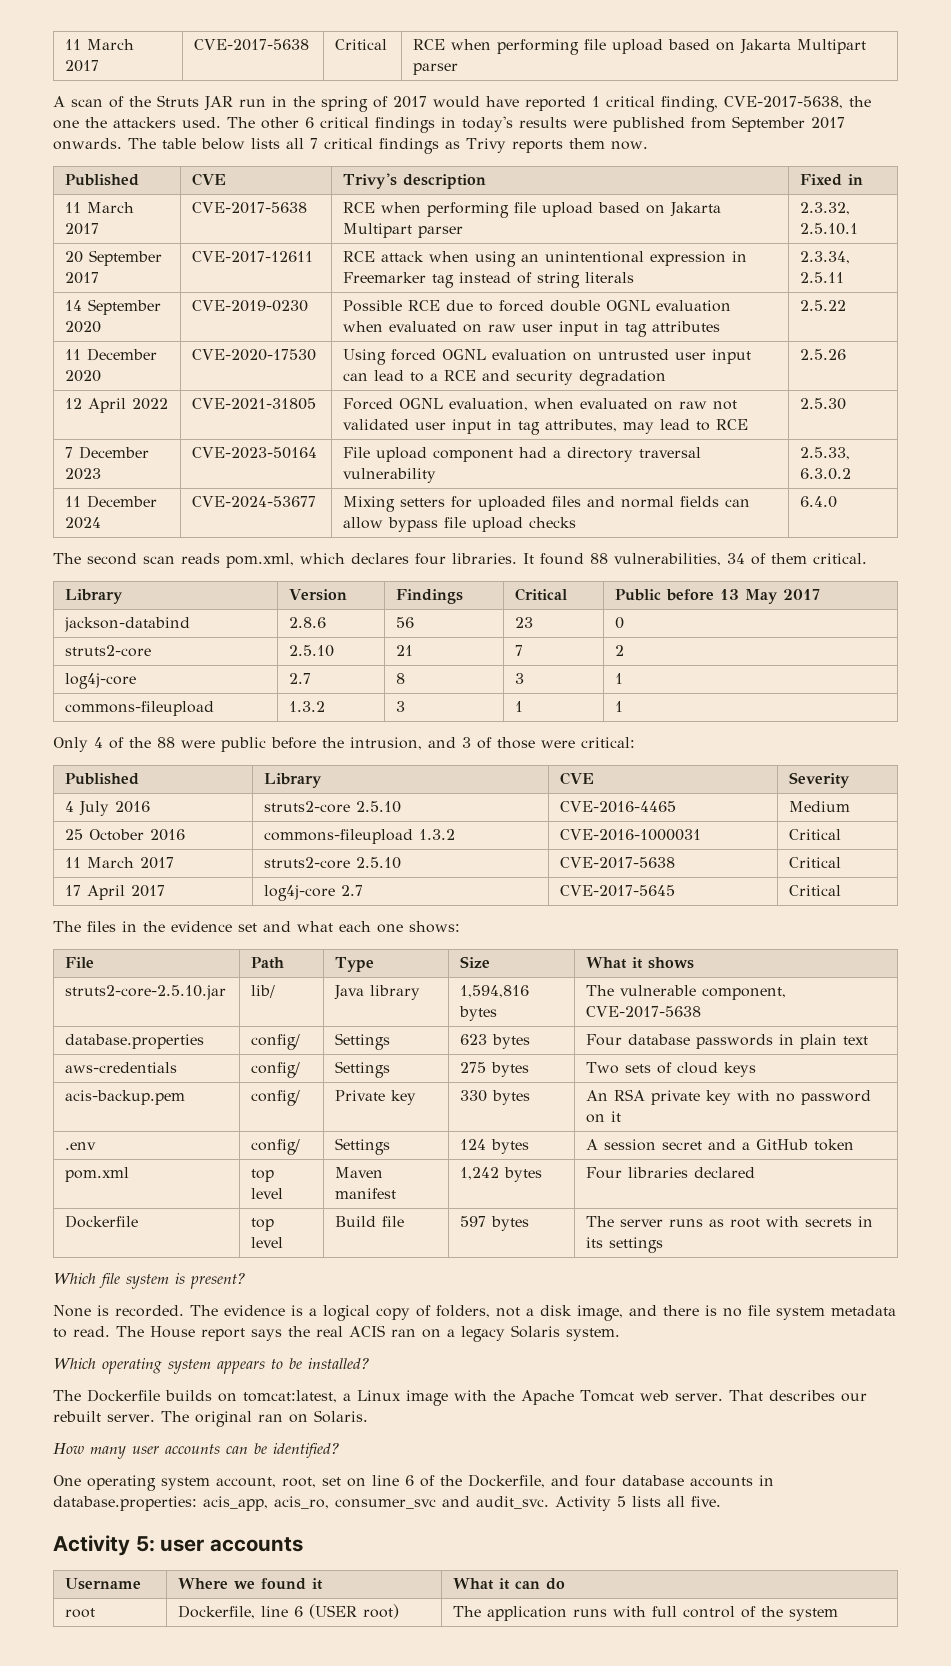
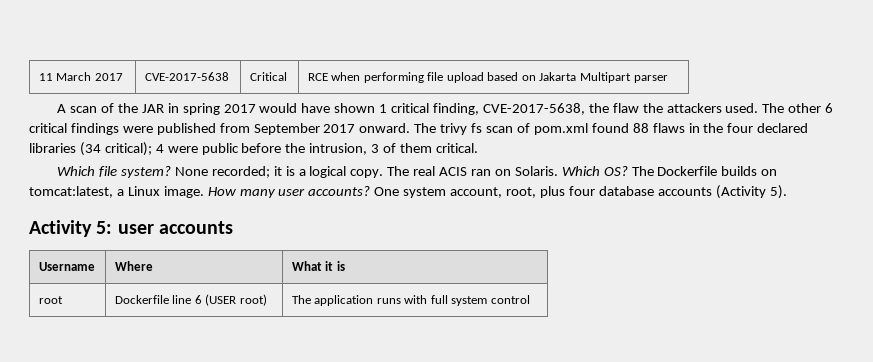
- A scan of the Struts JAR run in the spring of 2017 would have reported 1 critical finding, CVE-2017-5638, the one the attackers used.
+ A scan of the JAR in spring 2017 would have shown 1 critical finding, CVE-2017-5638, the flaw the attackers used.
- The other 6 critical findings in today's results were published from September 2017 onwards. The table below lists all 7 critical findings as Trivy reports them now.
- Published | CVE | Trivy's description | Fixed in
- 11 March 2017 | CVE-2017-5638 | RCE when performing file upload based on Jakarta Multipart parser | 2.3.32, 2.5.10.1
- 20 September 2017 | CVE-2017-12611 | RCE attack when using an unintentional expression in Freemarker tag instead of string literals | 2.3.34, 2.5.11
- 14 September 2020 | CVE-2019-0230 | Possible RCE due to forced double OGNL evaluation when evaluated on raw user input in tag attributes | 2.5.22
- 11 December 2020 | CVE-2020-17530 | Using forced OGNL evaluation on untrusted user input can lead to a RCE and security degradation | 2.5.26
- 12 April 2022 | CVE-2021-31805 | Forced OGNL evaluation, when evaluated on raw not validated user input in tag attributes, may lead to RCE | 2.5.30
- 7 December 2023 | CVE-2023-50164 | File upload component had a directory traversal vulnerability | 2.5.33, 6.3.0.2
- 11 December 2024 | CVE-2024-53677 | Mixing setters for uploaded files and normal fields can allow bypass file upload checks | 6.4.0
- The second scan reads pom.xml, which declares four libraries. It found 88 vulnerabilities, 34 of them critical.
- Library | Version | Findings | Critical | Public before 13 May 2017
- jackson-databind | 2.8.6 | 56 | 23 | 0
- struts2-core | 2.5.10 | 21 | 7 | 2
- log4j-core | 2.7 | 8 | 3 | 1
- commons-fileupload | 1.3.2 | 3 | 1 | 1
- Only 4 of the 88 were public before the intrusion, and 3 of those were critical:
- Published | Library | CVE | Severity
- 4 July 2016 | struts2-core 2.5.10 | CVE-2016-4465 | Medium
- 25 October 2016 | commons-fileupload 1.3.2 | CVE-2016-1000031 | Critical
- 11 March 2017 | struts2-core 2.5.10 | CVE-2017-5638 | Critical
- 17 April 2017 | log4j-core 2.7 | CVE-2017-5645 | Critical
- The files in the evidence set and what each one shows:
- File | Path | Type | Size | What it shows
- struts2-core-2.5.10.jar | lib/ | Java library | 1,594,816 bytes | The vulnerable component, CVE-2017-5638
- database.properties | config/ | Settings | 623 bytes | Four database passwords in plain text
- aws-credentials | config/ | Settings | 275 bytes | Two sets of cloud keys
- acis-backup.pem | config/ | Private key | 330 bytes | An RSA private key with no password on it
- .env | config/ | Settings | 124 bytes | A session secret and a GitHub token
- pom.xml | top level | Maven manifest | 1,242 bytes | Four libraries declared
- Dockerfile | top level | Build file | 597 bytes | The server runs as root with secrets in its settings
- Which file system is present?
- None is recorded. The evidence is a logical copy of folders, not a disk image, and there is no file system metadata to read. The House report says the real ACIS ran on a legacy Solaris system.
- Which operating system appears to be installed?
- The Dockerfile builds on tomcat:latest, a Linux image with the Apache Tomcat web server. That describes our rebuilt server. The original ran on Solaris.
- How many user accounts can be identified?
- One operating system account, root, set on line 6 of the Dockerfile, and four database accounts in database.properties: acis_app, acis_ro, consumer_svc and audit_svc. Activity 5 lists all five.
+ The other 6 critical findings were published from September 2017 onward. The trivy fs scan of pom.xml found 88 flaws in the four declared libraries (34 critical); 4 were public before the intrusion, 3 of them critical.
+ Which file system? None recorded; it is a logical copy. The real ACIS ran on Solaris. Which OS? The Dockerfile builds on tomcat:latest, a Linux image. How many user accounts? One system account, root, plus four database accounts (Activity 5).
- Username | Where we found it | What it can do
+ Username | Where | What it is
- root | Dockerfile, line 6 (USER root) | The application runs with full control of the system
+ root | Dockerfile line 6 (USER root) | The application runs with full system control

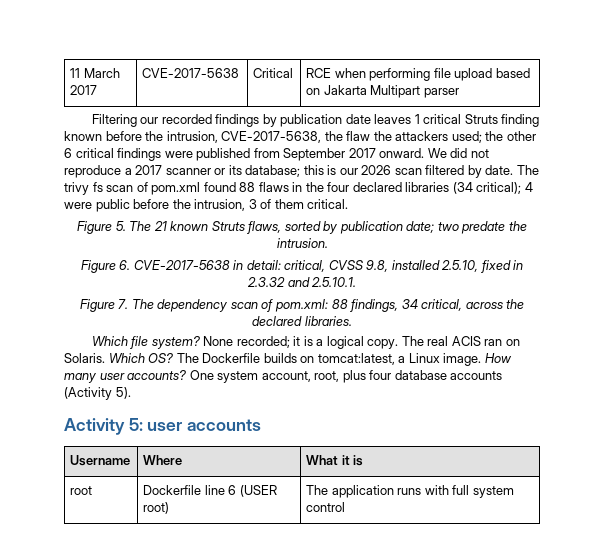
- A scan of the JAR in spring 2017 would have shown 1 critical finding, CVE-2017-5638, the flaw the attackers used. The other 6 critical findings were published from September 2017 onward.
+ Filtering our recorded findings by publication date leaves 1 critical Struts finding known before the intrusion, CVE-2017-5638, the flaw the attackers used; the other 6 critical findings were published from September 2017 onward.
+ We did not reproduce a 2017 scanner or its database; this is our 2026 scan filtered by date.
+ Figure 5. The 21 known Struts flaws, sorted by publication date; two predate the intrusion.
+ Figure 6. CVE-2017-5638 in detail: critical, CVSS 9.8, installed 2.5.10, fixed in 2.3.32 and 2.5.10.1.
+ Figure 7. The dependency scan of pom.xml: 88 findings, 34 critical, across the declared libraries.

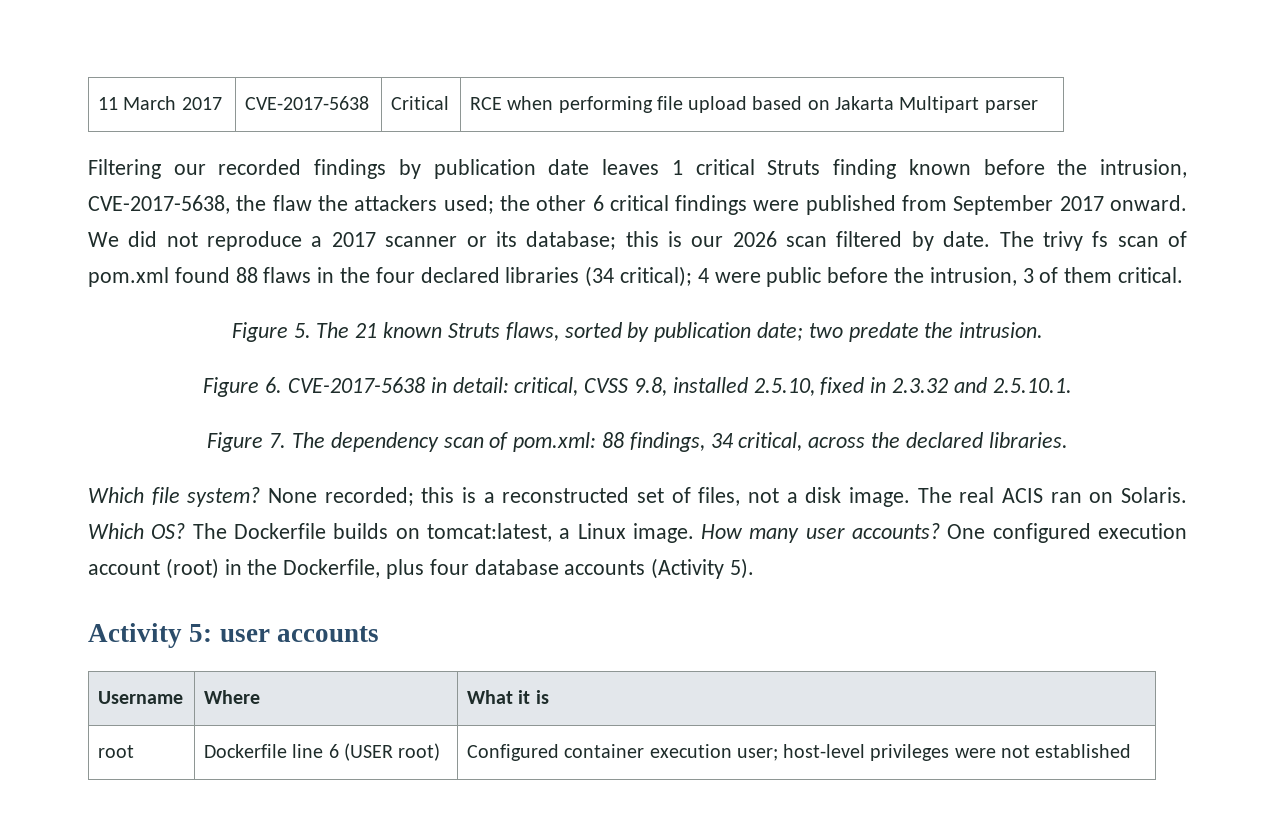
- None recorded; it is a logical copy.
+ None recorded; this is a reconstructed set of files, not a disk image.
- One system account, root, plus four database accounts (Activity 5).
+ One configured execution account (root) in the Dockerfile, plus four database accounts (Activity 5).
- root | Dockerfile line 6 (USER root) | The application runs with full system control
+ root | Dockerfile line 6 (USER root) | Configured container execution user; host-level privileges were not established

